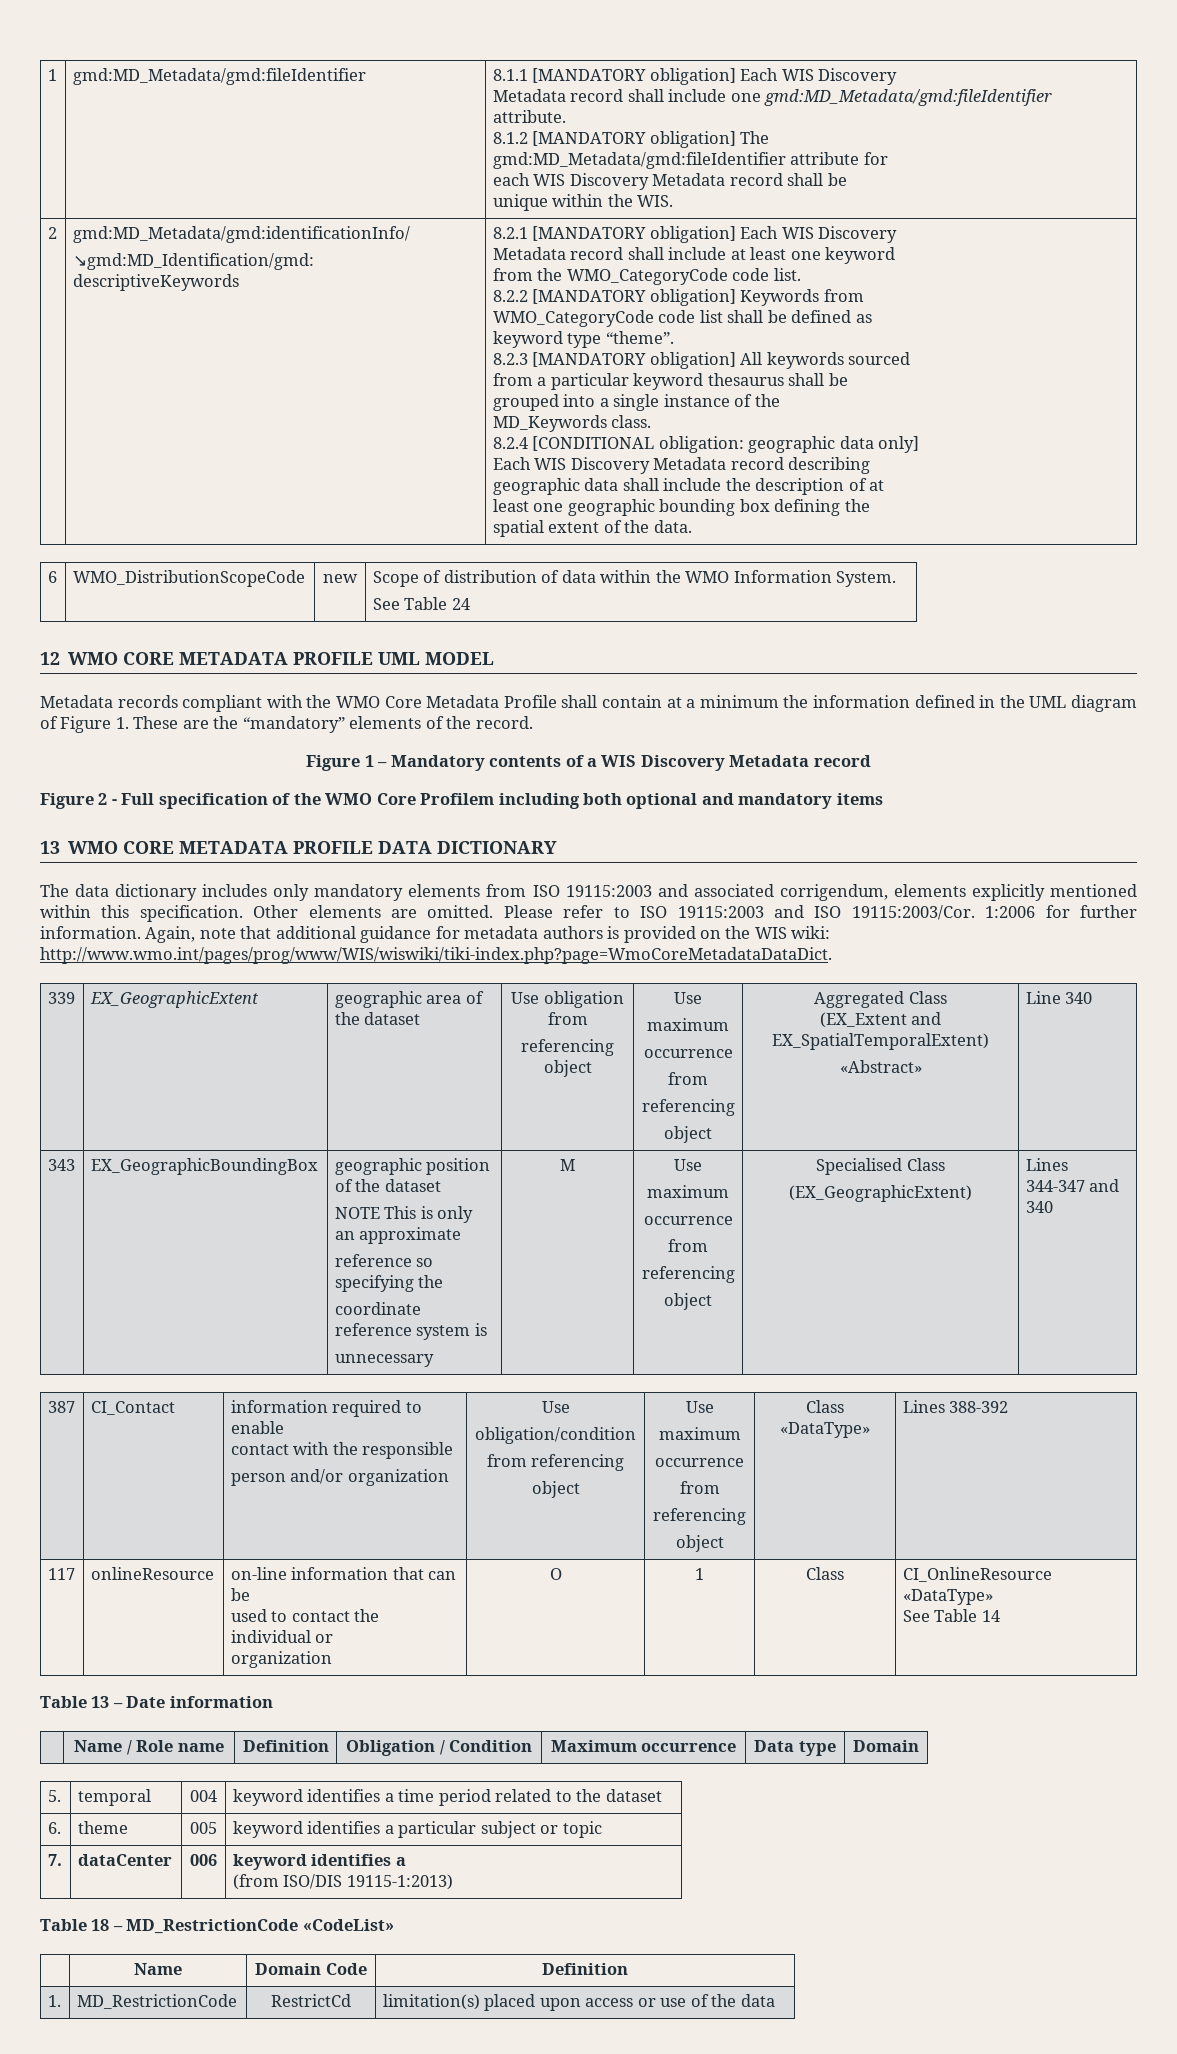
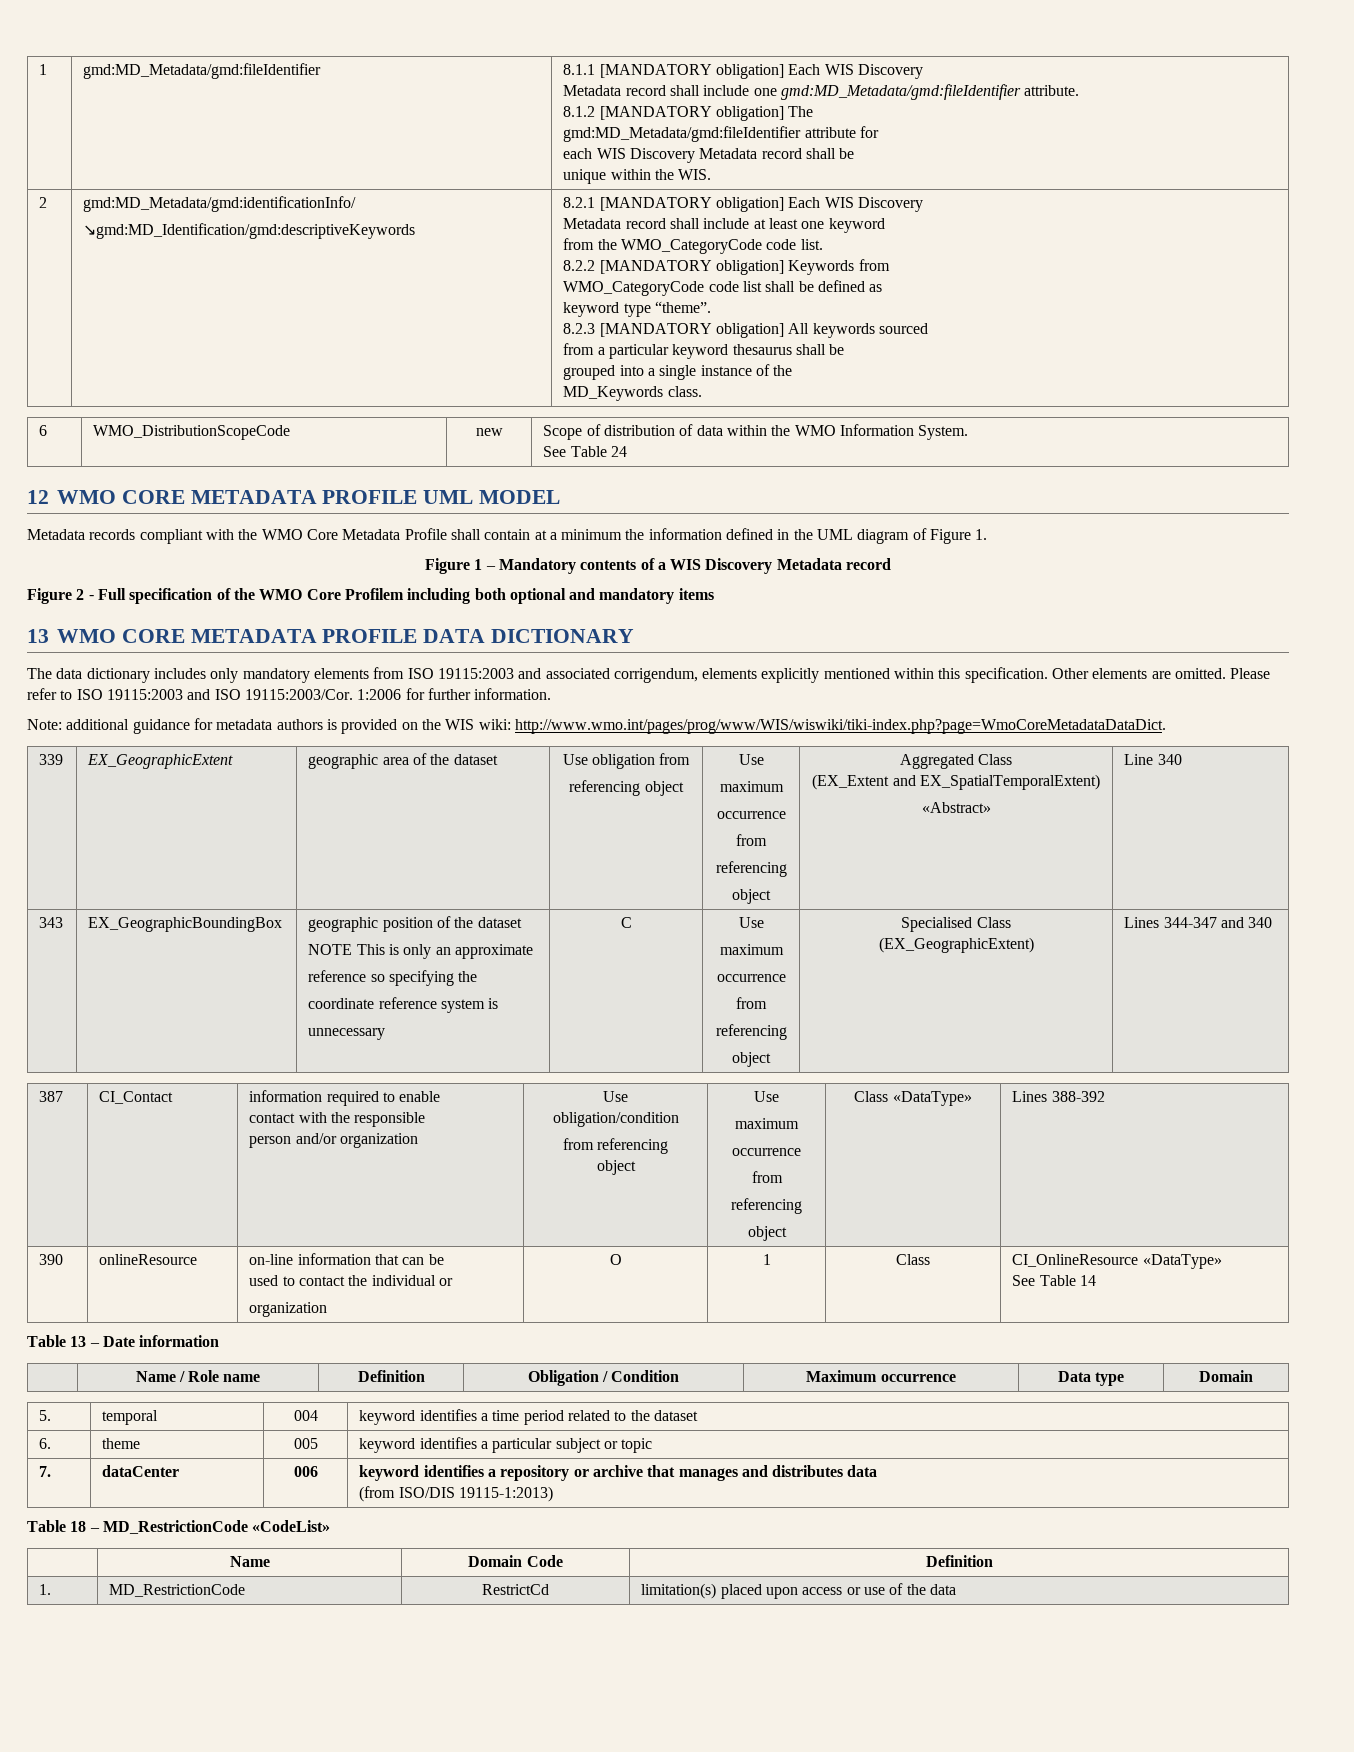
- 8.2.4 [CONDITIONAL obligation: geographic data only]
- Each WIS Discovery Metadata record describing
- geographic data shall include the description of at
- least one geographic bounding box defining the
- spatial extent of the data.
- Metadata records compliant with the WMO Core Metadata Profile shall contain at a minimum the information defined in the UML diagram of Figure 1. These are the “mandatory” elements of the record.
+ Metadata records compliant with the WMO Core Metadata Profile shall contain at a minimum the information defined in the UML diagram of Figure 1.
- 1:2006 for further information. Again, note that additional guidance for metadata authors is provided on the WIS wiki: http://www.wmo.int/pages/prog/www/WIS/wiswiki/tiki-index.php?page=WmoCoreMetadataDataDict.
+ 1:2006 for further information.
+ Note: additional guidance for metadata authors is provided on the WIS wiki: http://www.wmo.int/pages/prog/www/WIS/wiswiki/tiki-index.php?page=WmoCoreMetadataDataDict.
  343 | EX_GeographicBoundingBox | geographic position of the dataset
  NOTE This is only an approximate
  reference so specifying the
  coordinate reference system is
- unnecessary | M | Use
+ unnecessary | C | Use
- 117 | onlineResource | on-line information that can be
+ 390 | onlineResource | on-line information that can be
- 7. | dataCenter | 006 | keyword identifies a
+ 7. | dataCenter | 006 | keyword identifies a repository or archive that manages and distributes data

